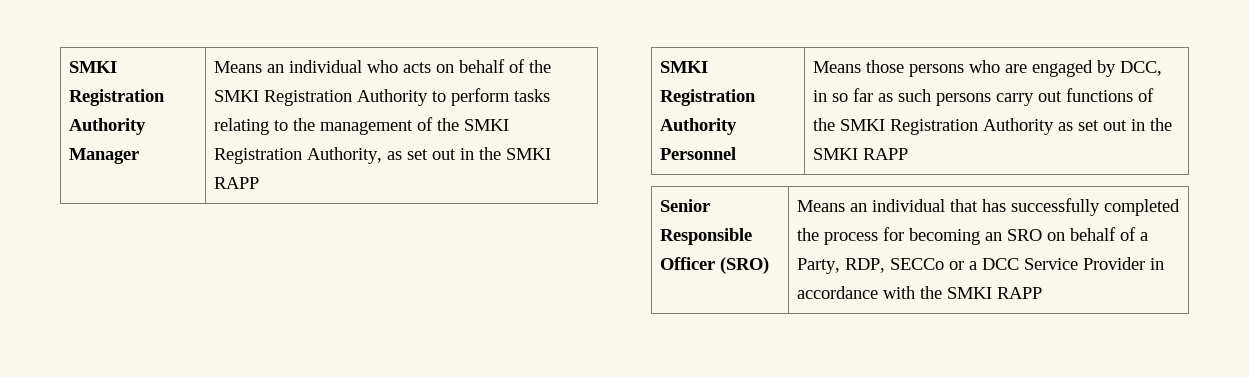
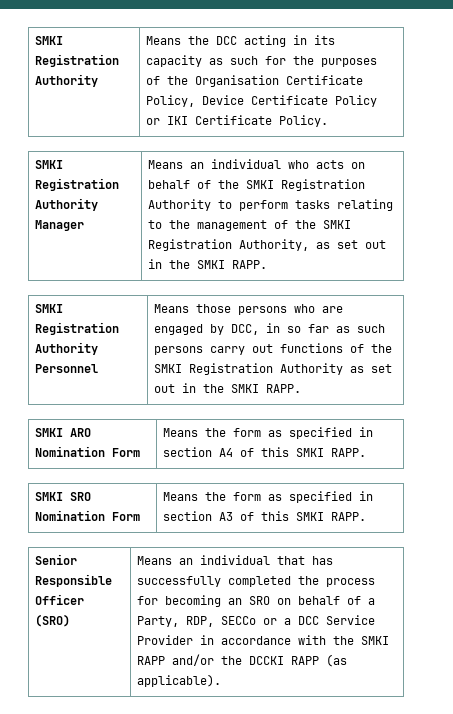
- SMKI Registration Authority Manager | Means an individual who acts on behalf of the SMKI Registration Authority to perform tasks relating to the management of the SMKI Registration Authority, as set out in the SMKI RAPP
+ SMKI Registration Authority | Means the DCC acting in its capacity as such for the purposes of the Organisation Certificate Policy, Device Certificate Policy or IKI Certificate Policy.
+ SMKI Registration Authority Manager | Means an individual who acts on behalf of the SMKI Registration Authority to perform tasks relating to the management of the SMKI Registration Authority, as set out in the SMKI RAPP.
- SMKI Registration Authority Personnel | Means those persons who are engaged by DCC, in so far as such persons carry out functions of the SMKI Registration Authority as set out in the SMKI RAPP
+ SMKI Registration Authority Personnel | Means those persons who are engaged by DCC, in so far as such persons carry out functions of the SMKI Registration Authority as set out in the SMKI RAPP.
+ SMKI ARO Nomination Form | Means the form as specified in section A4 of this SMKI RAPP.
+ SMKI SRO Nomination Form | Means the form as specified in section A3 of this SMKI RAPP.
- Means an individual that has successfully completed the process for becoming an SRO on behalf of a Party, RDP, SECCo or a DCC Service Provider in accordance with the SMKI RAPP
+ Means an individual that has successfully completed the process for becoming an SRO on behalf of a Party, RDP, SECCo or a DCC Service Provider in accordance with the SMKI RAPP and/or the DCCKI RAPP (as applicable).

